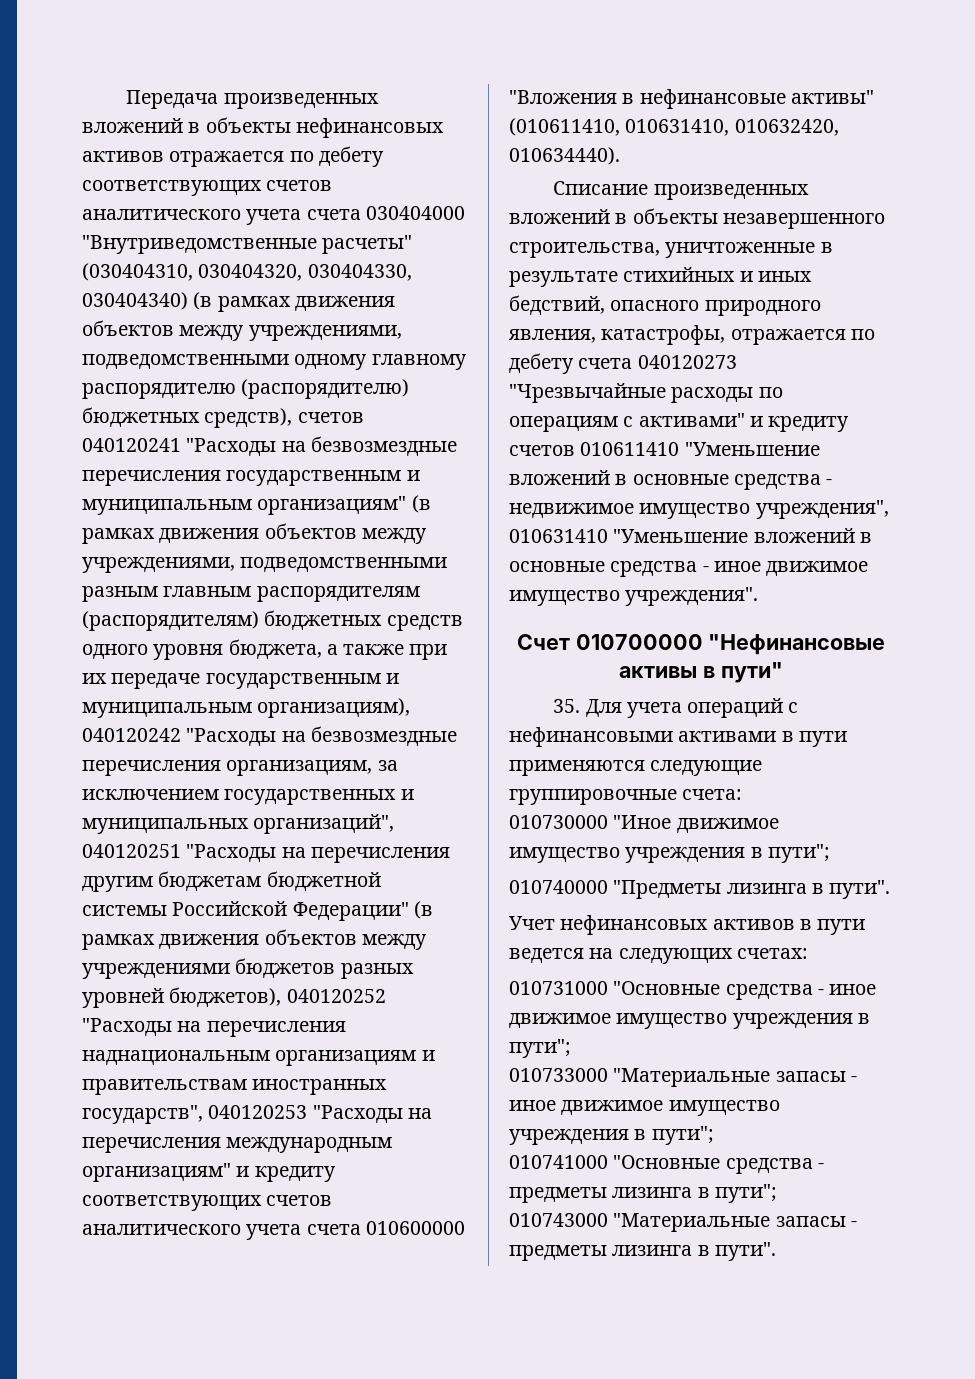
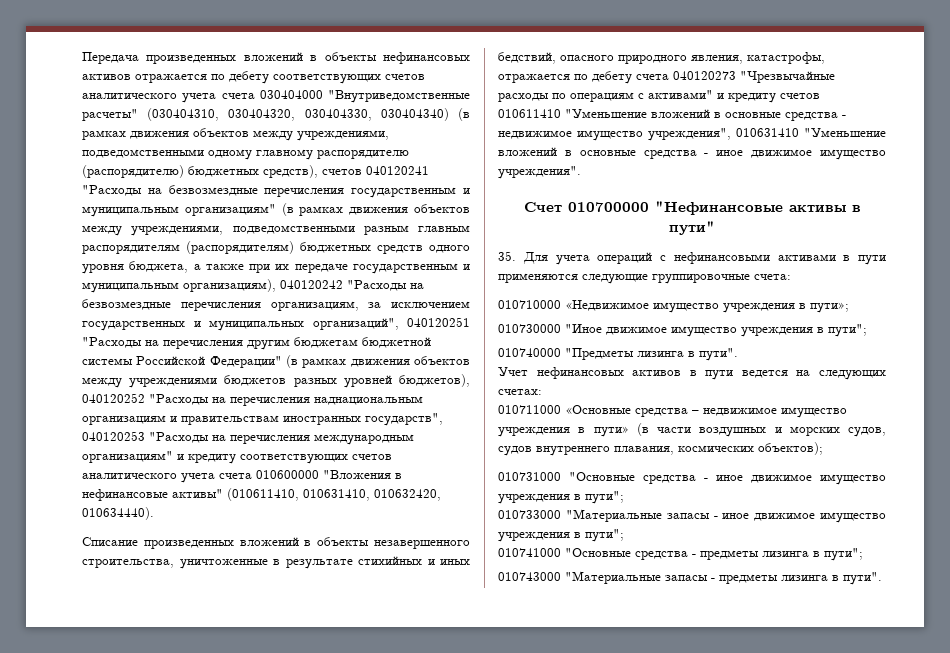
+ 010710000 «Недвижимое имущество учреждения в пути»;
+ 010711000 «Основные средства – недвижимое имущество учреждения в пути» (в части воздушных и морских судов, судов внутреннего плавания, космических объектов);

